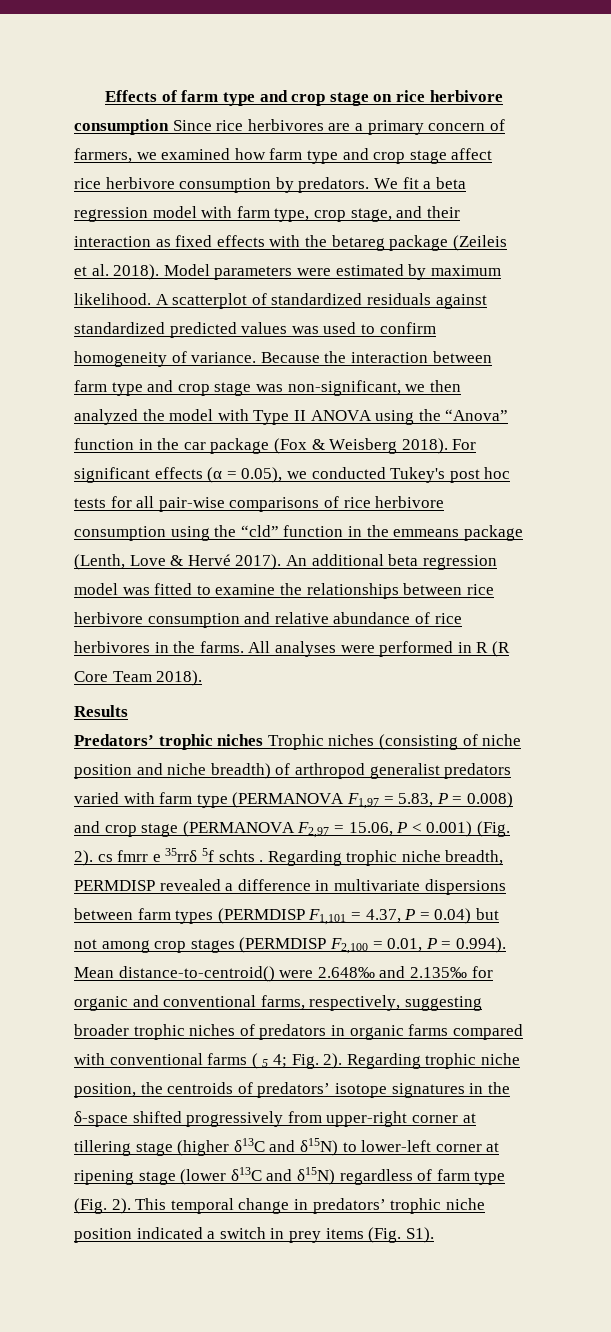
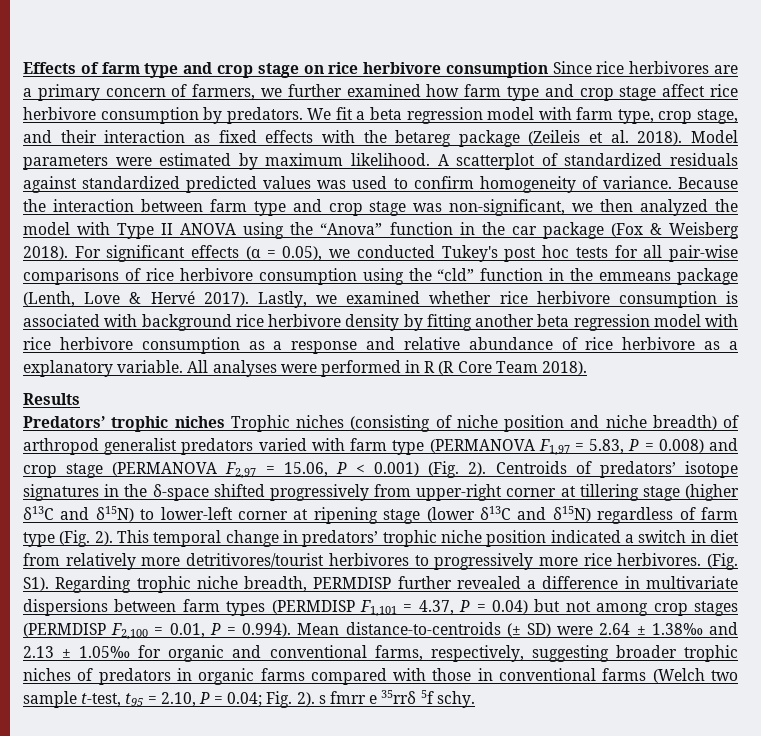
- Effects of farm type and crop stage on rice herbivore consumption Since rice herbivores are a primary concern of farmers, we examined how farm type and crop stage affect rice herbivore consumption by predators.
+ Effects of farm type and crop stage on rice herbivore consumption Since rice herbivores are a primary concern of farmers, we further examined how farm type and crop stage affect rice herbivore consumption by predators.
- An additional beta regression model was fitted to examine the relationships between rice herbivore consumption and relative abundance of rice herbivores in the farms.
+ Lastly, we examined whether rice herbivore consumption is associated with background rice herbivore density by fitting another beta regression model with rice herbivore consumption as a response and relative abundance of rice herbivore as a explanatory variable.
- Predators’ trophic niches Trophic niches (consisting of niche position and niche breadth) of arthropod generalist predators varied with farm type (PERMANOVA F1,97 = 5.83, P = 0.008) and crop stage (PERMANOVA F2,97 = 15.06, P < 0.001) (Fig. 2). cs fmrr e 35rrδ 5f schts . Regarding trophic niche breadth, PERMDISP revealed a difference in multivariate dispersions between farm types (PERMDISP F1,101 = 4.37, P = 0.04) but not among crop stages (PERMDISP F2,100 = 0.01, P = 0.994). Mean distance-to-centroid() were 2.648‰ and 2.135‰ for organic and conventional farms, respectively, suggesting broader trophic niches of predators in organic farms compared with conventional farms ( 5 4; Fig. 2). Regarding trophic niche position, the centroids of predators’ isotope signatures in the δ-space shifted progressively from upper-right corner at tillering stage (higher δ13C and δ15N) to lower-left corner at ripening stage (lower δ13C and δ15N) regardless of farm type (Fig. 2).
+ Predators’ trophic niches Trophic niches (consisting of niche position and niche breadth) of arthropod generalist predators varied with farm type (PERMANOVA F1,97 = 5.83, P = 0.008) and crop stage (PERMANOVA F2,97 = 15.06, P < 0.001) (Fig. 2). Centroids of predators’ isotope signatures in the δ-space shifted progressively from upper-right corner at tillering stage (higher δ13C and δ15N) to lower-left corner at ripening stage (lower δ13C and δ15N) regardless of farm type (Fig. 2).
- This temporal change in predators’ trophic niche position indicated a switch in prey items (Fig. S1).
+ This temporal change in predators’ trophic niche position indicated a switch in diet from relatively more detritivores/tourist herbivores to progressively more rice herbivores. (Fig. S1). Regarding trophic niche breadth, PERMDISP further revealed a difference in multivariate dispersions between farm types (PERMDISP F1,101 = 4.37, P = 0.04) but not among crop stages (PERMDISP F2,100 = 0.01, P = 0.994). Mean distance-to-centroids (± SD) were 2.64 ± 1.38‰ and 2.13 ± 1.05‰ for organic and conventional farms, respectively, suggesting broader trophic niches of predators in organic farms compared with those in conventional farms (Welch two sample t-test, t95 = 2.10, P = 0.04; Fig. 2). s fmrr e 35rrδ 5f schy.

